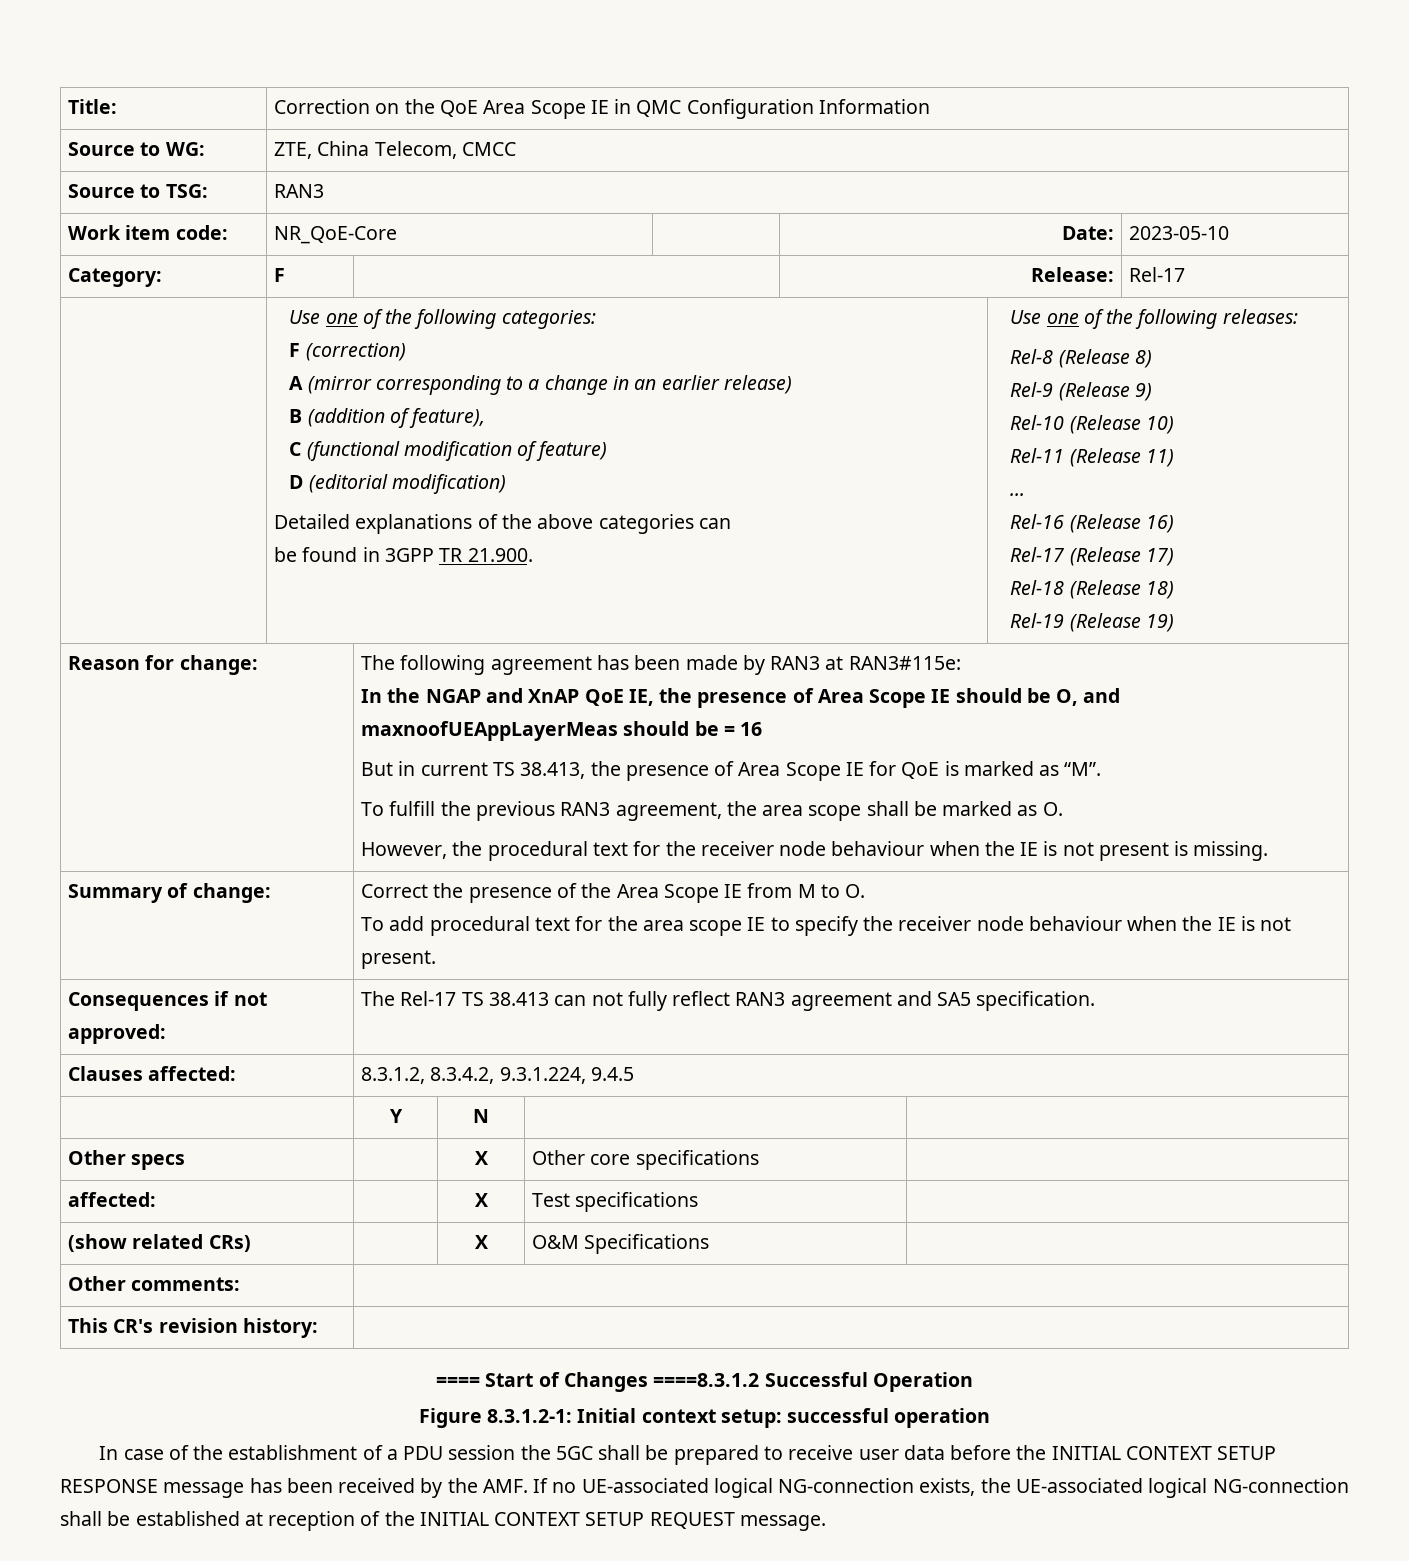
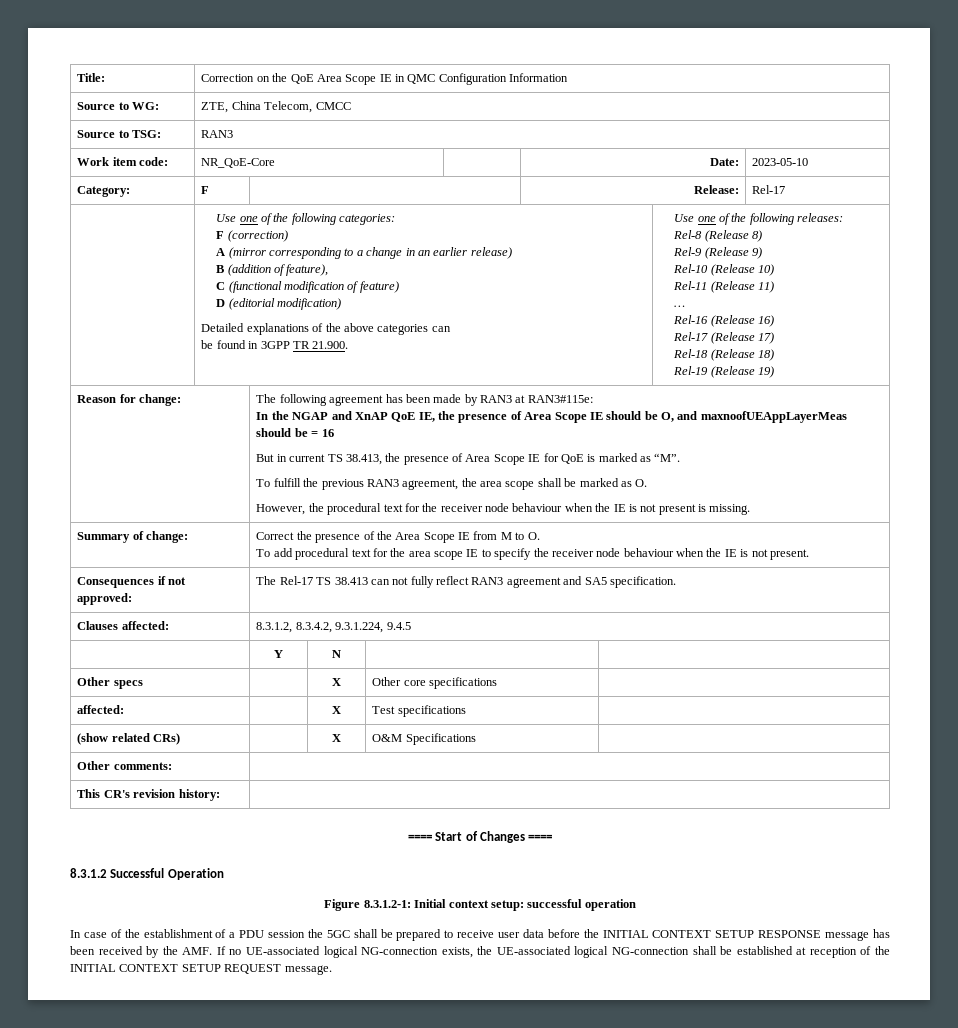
- ==== Start of Changes ====8.3.1.2 Successful Operation
+ ==== Start of Changes ====
+ 8.3.1.2 Successful Operation

